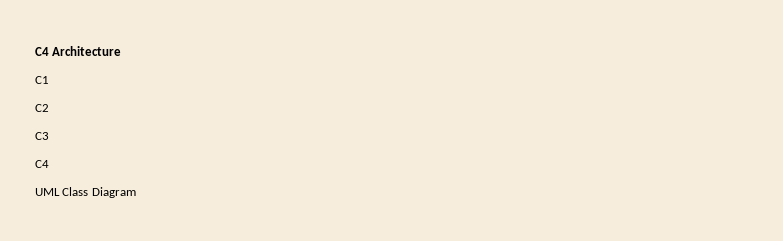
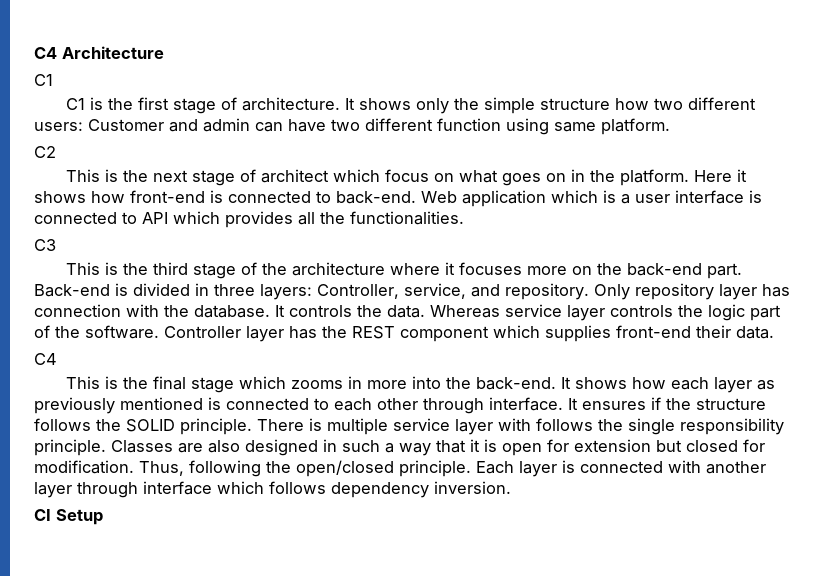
+ C1 is the first stage of architecture. It shows only the simple structure how two different users: Customer and admin can have two different function using same platform.
  C2
+ This is the next stage of architect which focus on what goes on in the platform. Here it shows how front-end is connected to back-end. Web application which is a user interface is connected to API which provides all the functionalities.
  C3
+ This is the third stage of the architecture where it focuses more on the back-end part. Back-end is divided in three layers: Controller, service, and repository. Only repository layer has connection with the database. It controls the data. Whereas service layer controls the logic part of the software. Controller layer has the REST component which supplies front-end their data.
  C4
- UML Class Diagram
+ This is the final stage which zooms in more into the back-end. It shows how each layer as previously mentioned is connected to each other through interface. It ensures if the structure follows the SOLID principle. There is multiple service layer with follows the single responsibility principle. Classes are also designed in such a way that it is open for extension but closed for modification. Thus, following the open/closed principle. Each layer is connected with another layer through interface which follows dependency inversion.
+ CI Setup

